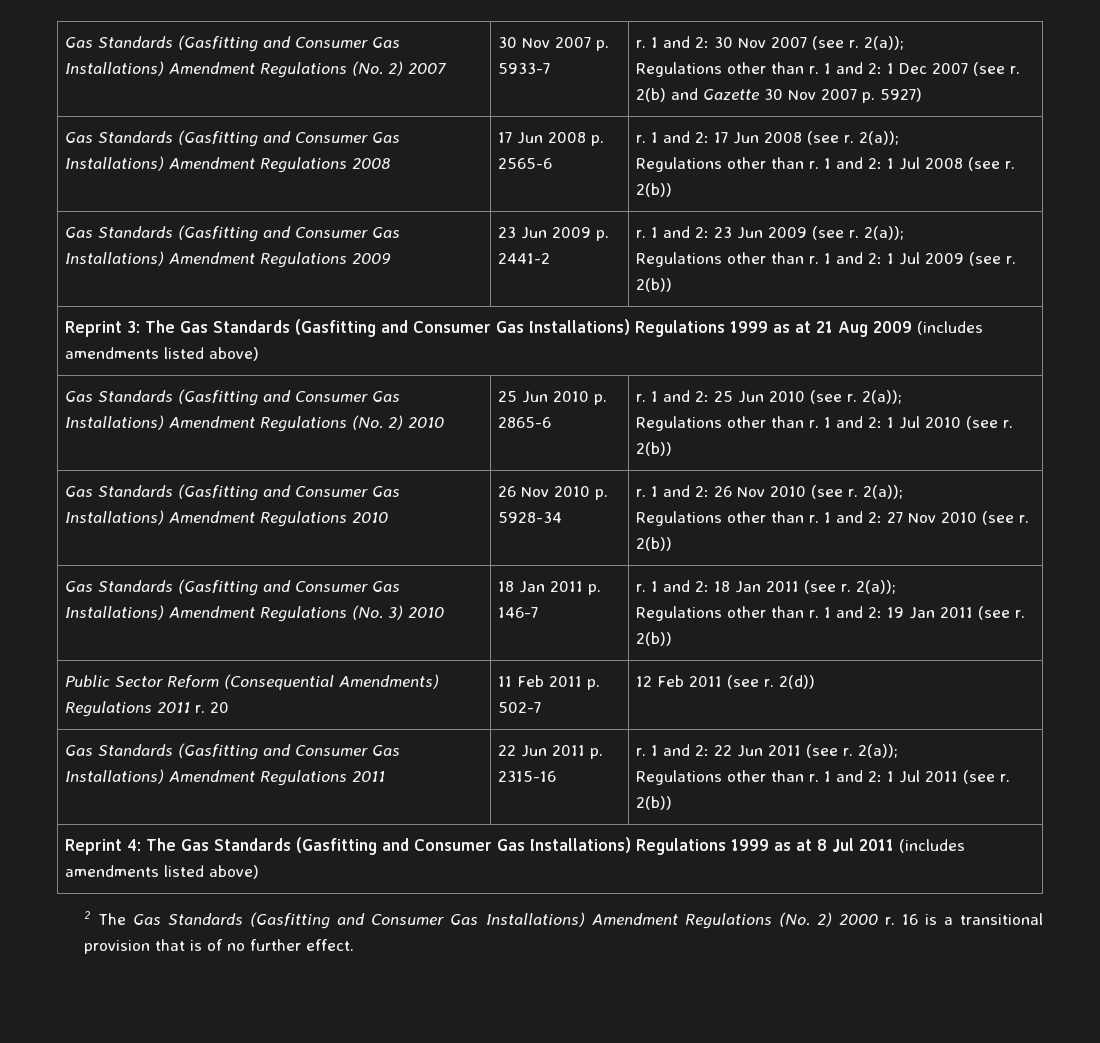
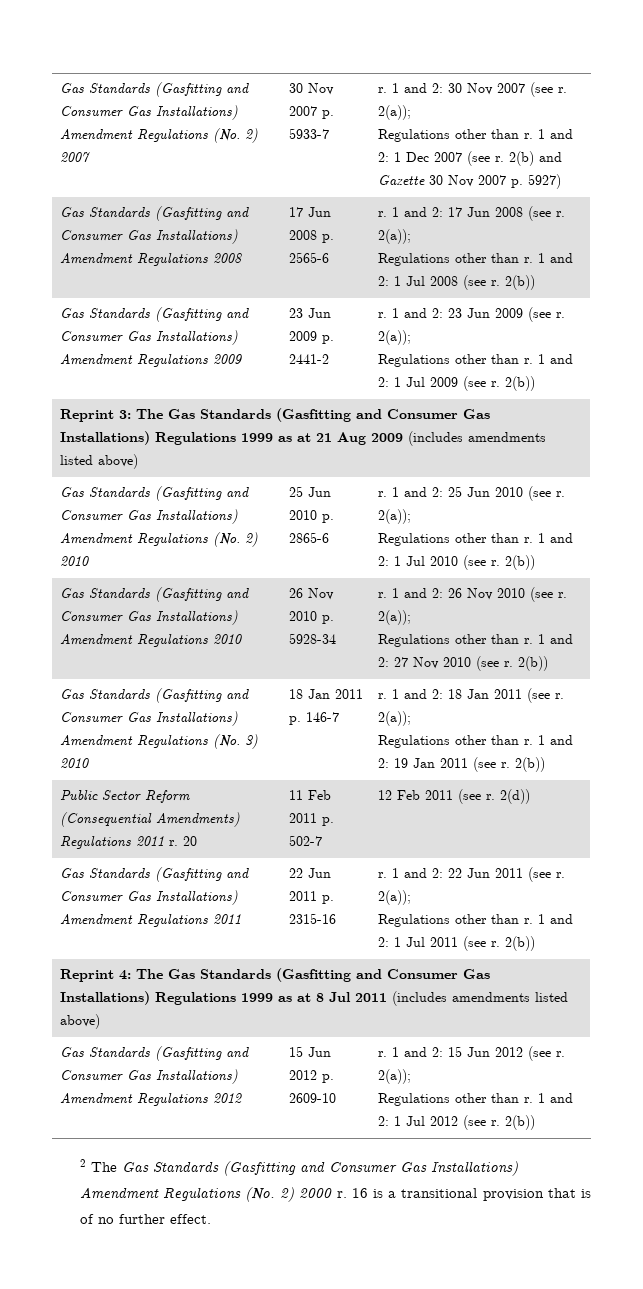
+ Gas Standards (Gasfitting and Consumer Gas Installations) Amendment Regulations 2012 | 15 Jun 2012 p. 2609-10 | r. 1 and 2: 15 Jun 2012 (see r. 2(a));
+ Regulations other than r. 1 and 2: 1 Jul 2012 (see r. 2(b))

